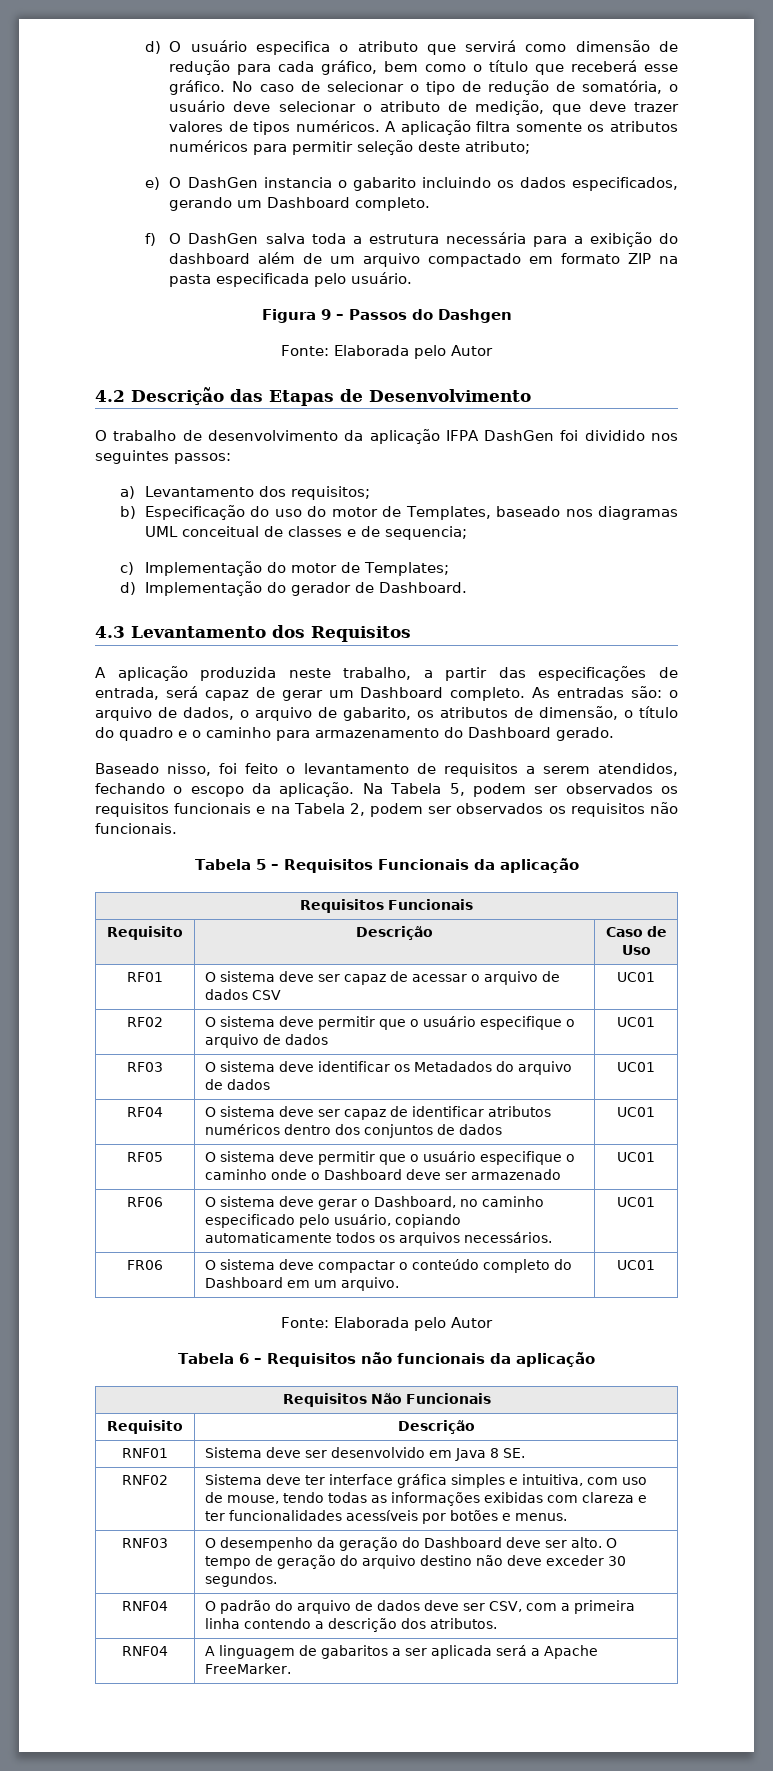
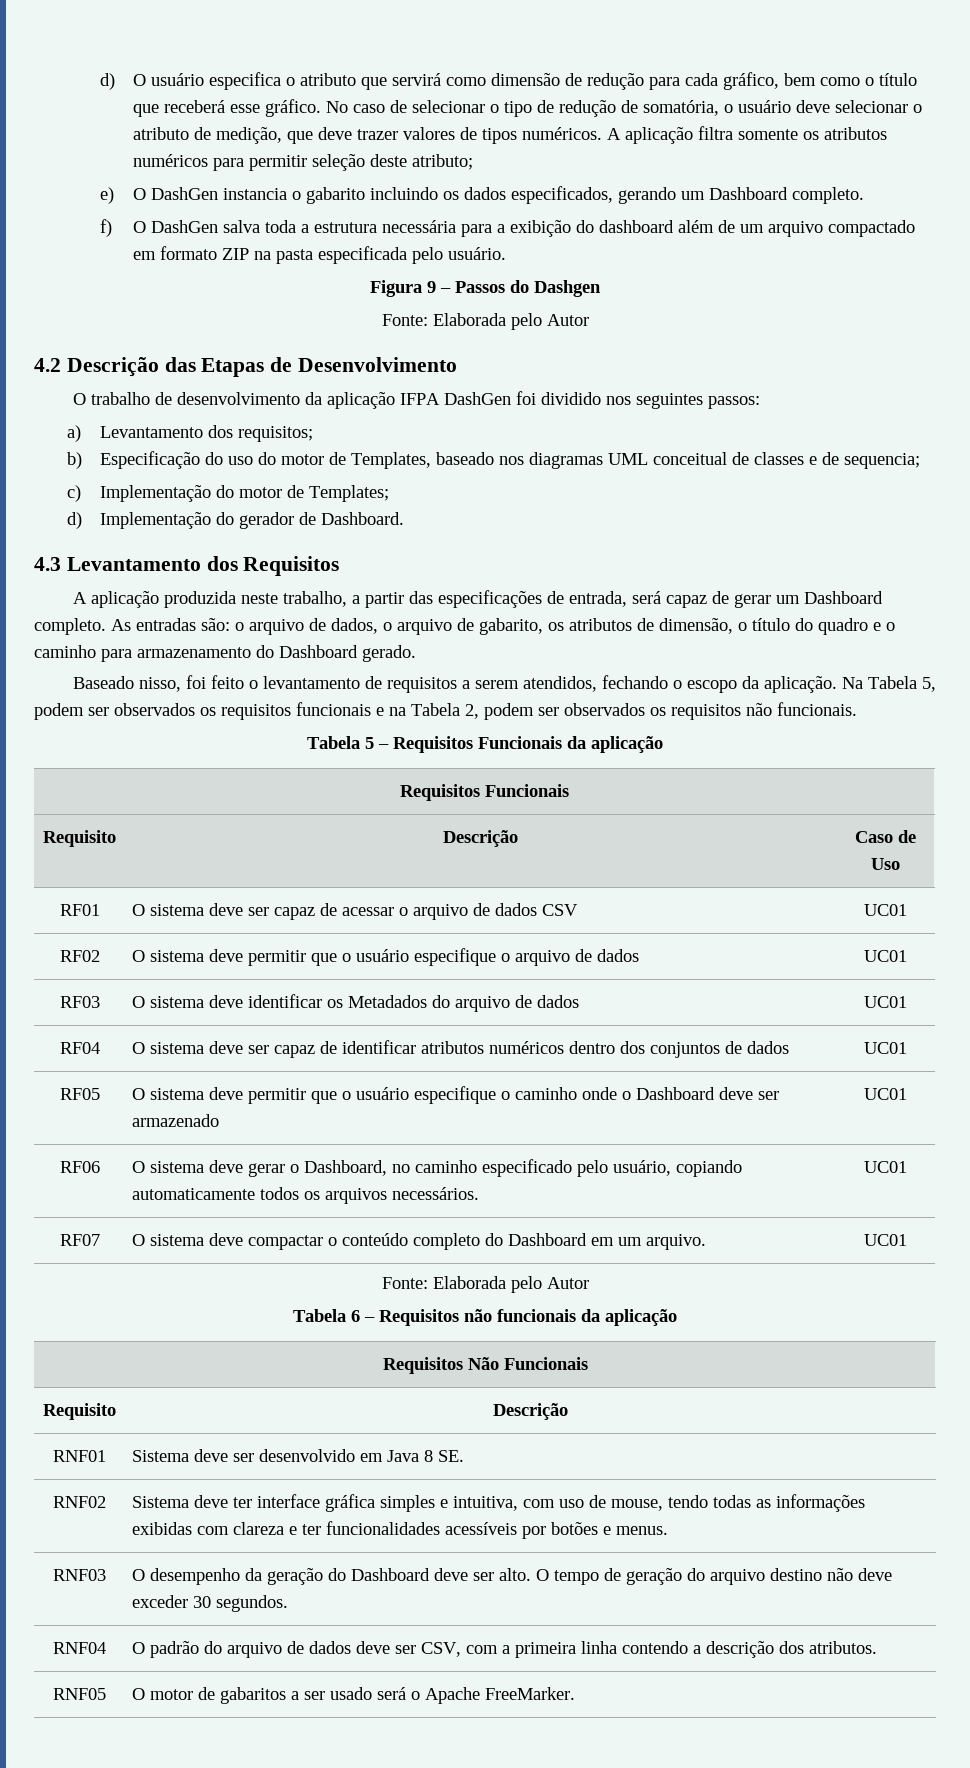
- FR06 | O sistema deve compactar o conteúdo completo do Dashboard em um arquivo. | UC01
+ RF07 | O sistema deve compactar o conteúdo completo do Dashboard em um arquivo. | UC01
- RNF04 | A linguagem de gabaritos a ser aplicada será a Apache FreeMarker.
+ RNF05 | O motor de gabaritos a ser usado será o Apache FreeMarker.

